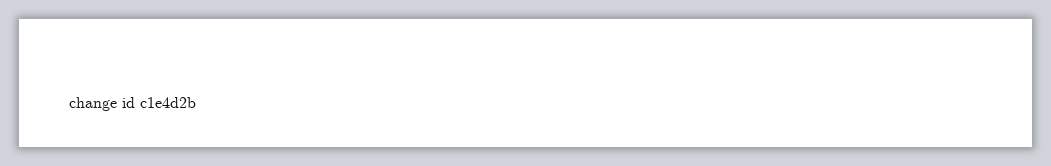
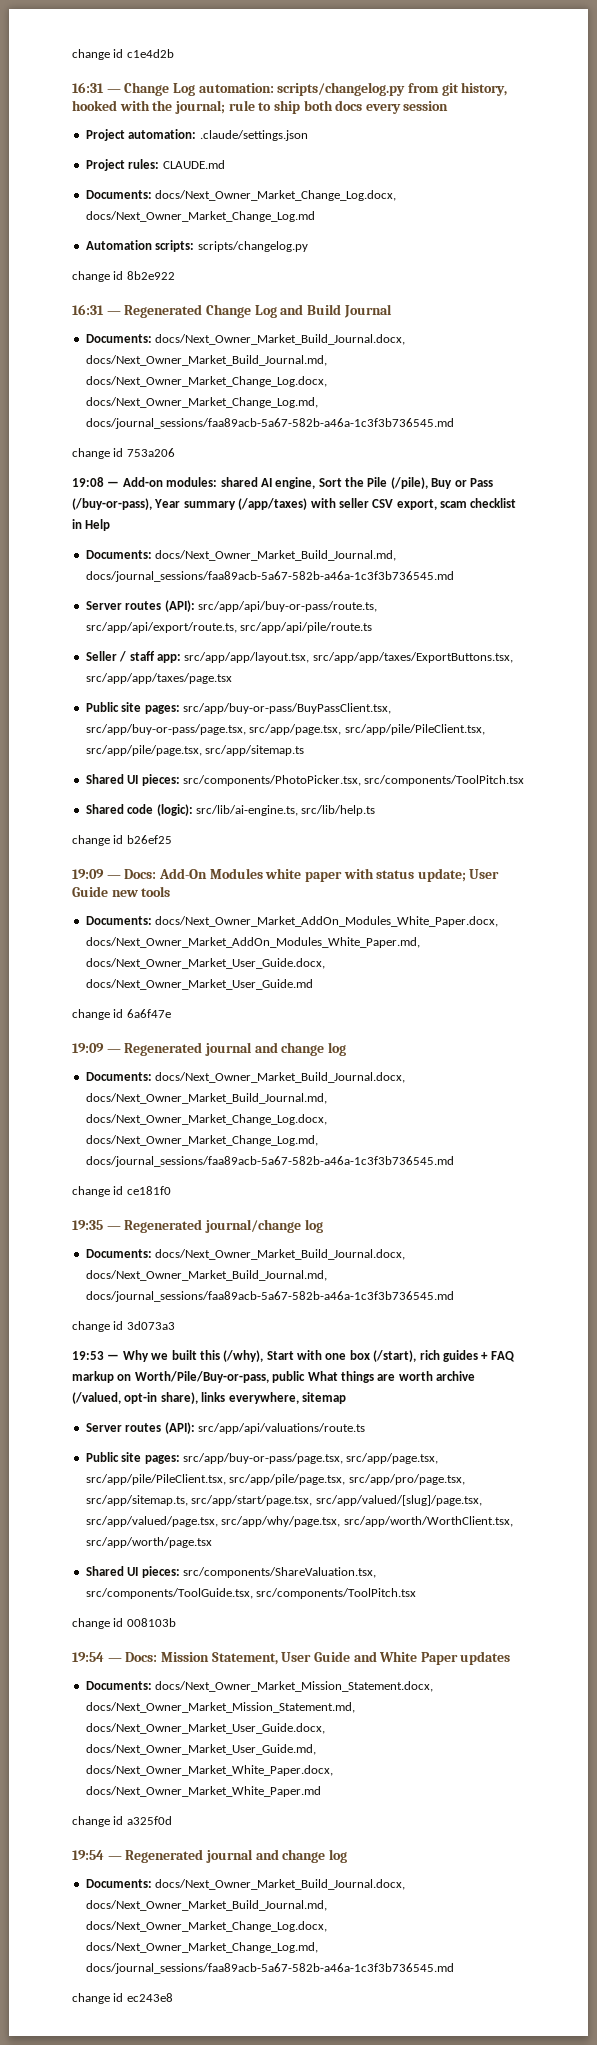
+ 16:31 — Change Log automation: scripts/changelog.py from git history, hooked with the journal; rule to ship both docs every session
+ Project automation: .claude/settings.json
+ Project rules: CLAUDE.md
+ Documents: docs/Next_Owner_Market_Change_Log.docx, docs/Next_Owner_Market_Change_Log.md
+ Automation scripts: scripts/changelog.py
+ change id 8b2e922
+ 16:31 — Regenerated Change Log and Build Journal
+ Documents: docs/Next_Owner_Market_Build_Journal.docx, docs/Next_Owner_Market_Build_Journal.md, docs/Next_Owner_Market_Change_Log.docx, docs/Next_Owner_Market_Change_Log.md, docs/journal_sessions/faa89acb-5a67-582b-a46a-1c3f3b736545.md
+ change id 753a206
+ 19:08 — Add-on modules: shared AI engine, Sort the Pile (/pile), Buy or Pass (/buy-or-pass), Year summary (/app/taxes) with seller CSV export, scam checklist in Help
+ Documents: docs/Next_Owner_Market_Build_Journal.md, docs/journal_sessions/faa89acb-5a67-582b-a46a-1c3f3b736545.md
+ Server routes (API): src/app/api/buy-or-pass/route.ts, src/app/api/export/route.ts, src/app/api/pile/route.ts
+ Seller / staff app: src/app/app/layout.tsx, src/app/app/taxes/ExportButtons.tsx, src/app/app/taxes/page.tsx
+ Public site pages: src/app/buy-or-pass/BuyPassClient.tsx, src/app/buy-or-pass/page.tsx, src/app/page.tsx, src/app/pile/PileClient.tsx, src/app/pile/page.tsx, src/app/sitemap.ts
+ Shared UI pieces: src/components/PhotoPicker.tsx, src/components/ToolPitch.tsx
+ Shared code (logic): src/lib/ai-engine.ts, src/lib/help.ts
+ change id b26ef25
+ 19:09 — Docs: Add-On Modules white paper with status update; User Guide new tools
+ Documents: docs/Next_Owner_Market_AddOn_Modules_White_Paper.docx, docs/Next_Owner_Market_AddOn_Modules_White_Paper.md, docs/Next_Owner_Market_User_Guide.docx, docs/Next_Owner_Market_User_Guide.md
+ change id 6a6f47e
+ 19:09 — Regenerated journal and change log
+ Documents: docs/Next_Owner_Market_Build_Journal.docx, docs/Next_Owner_Market_Build_Journal.md, docs/Next_Owner_Market_Change_Log.docx, docs/Next_Owner_Market_Change_Log.md, docs/journal_sessions/faa89acb-5a67-582b-a46a-1c3f3b736545.md
+ change id ce181f0
+ 19:35 — Regenerated journal/change log
+ Documents: docs/Next_Owner_Market_Build_Journal.docx, docs/Next_Owner_Market_Build_Journal.md, docs/journal_sessions/faa89acb-5a67-582b-a46a-1c3f3b736545.md
+ change id 3d073a3
+ 19:53 — Why we built this (/why), Start with one box (/start), rich guides + FAQ markup on Worth/Pile/Buy-or-pass, public What things are worth archive (/valued, opt-in share), links everywhere, sitemap
+ Server routes (API): src/app/api/valuations/route.ts
+ Public site pages: src/app/buy-or-pass/page.tsx, src/app/page.tsx, src/app/pile/PileClient.tsx, src/app/pile/page.tsx, src/app/pro/page.tsx, src/app/sitemap.ts, src/app/start/page.tsx, src/app/valued/[slug]/page.tsx, src/app/valued/page.tsx, src/app/why/page.tsx, src/app/worth/WorthClient.tsx, src/app/worth/page.tsx
+ Shared UI pieces: src/components/ShareValuation.tsx, src/components/ToolGuide.tsx, src/components/ToolPitch.tsx
+ change id 008103b
+ 19:54 — Docs: Mission Statement, User Guide and White Paper updates
+ Documents: docs/Next_Owner_Market_Mission_Statement.docx, docs/Next_Owner_Market_Mission_Statement.md, docs/Next_Owner_Market_User_Guide.docx, docs/Next_Owner_Market_User_Guide.md, docs/Next_Owner_Market_White_Paper.docx, docs/Next_Owner_Market_White_Paper.md
+ change id a325f0d
+ 19:54 — Regenerated journal and change log
+ Documents: docs/Next_Owner_Market_Build_Journal.docx, docs/Next_Owner_Market_Build_Journal.md, docs/Next_Owner_Market_Change_Log.docx, docs/Next_Owner_Market_Change_Log.md, docs/journal_sessions/faa89acb-5a67-582b-a46a-1c3f3b736545.md
+ change id ec243e8

